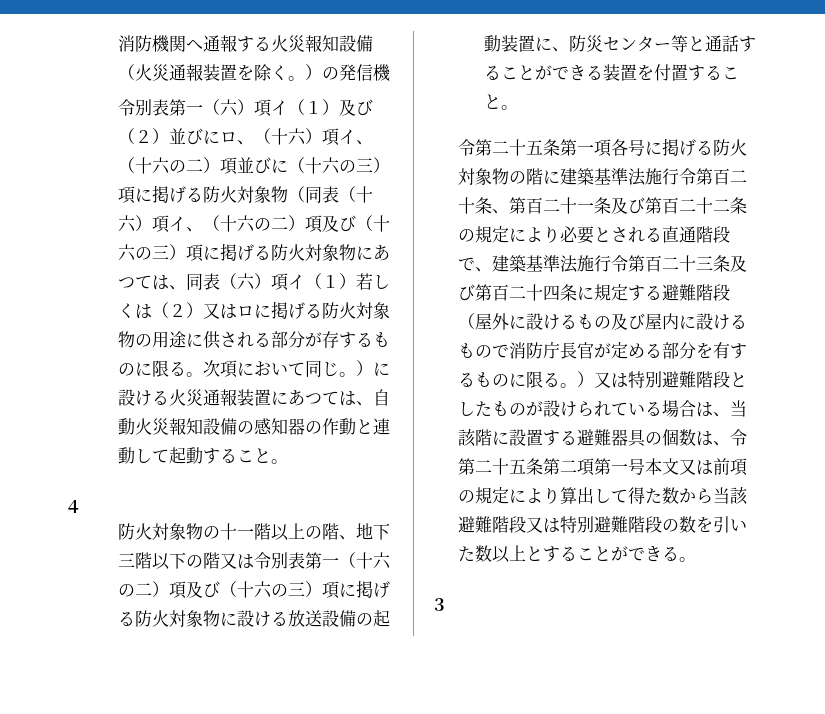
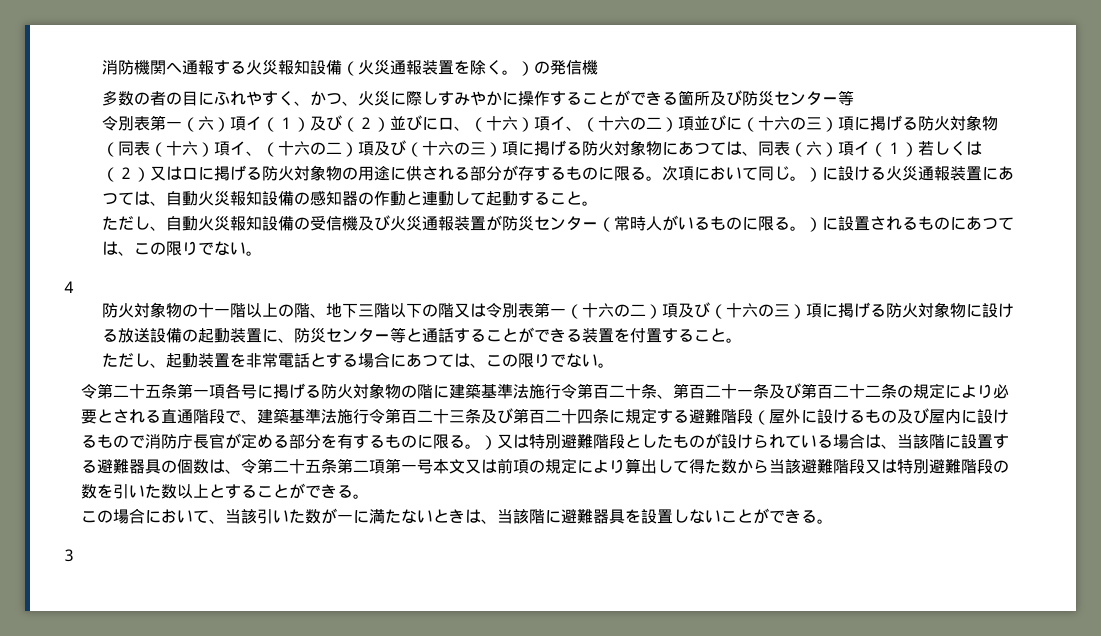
+ 多数の者の目にふれやすく、かつ、火災に際しすみやかに操作することができる箇所及び防災センター等
+ ただし、自動火災報知設備の受信機及び火災通報装置が防災センター（常時人がいるものに限る。）に設置されるものにあつては、この限りでない。
+ ただし、起動装置を非常電話とする場合にあつては、この限りでない。
+ この場合において、当該引いた数が一に満たないときは、当該階に避難器具を設置しないことができる。

